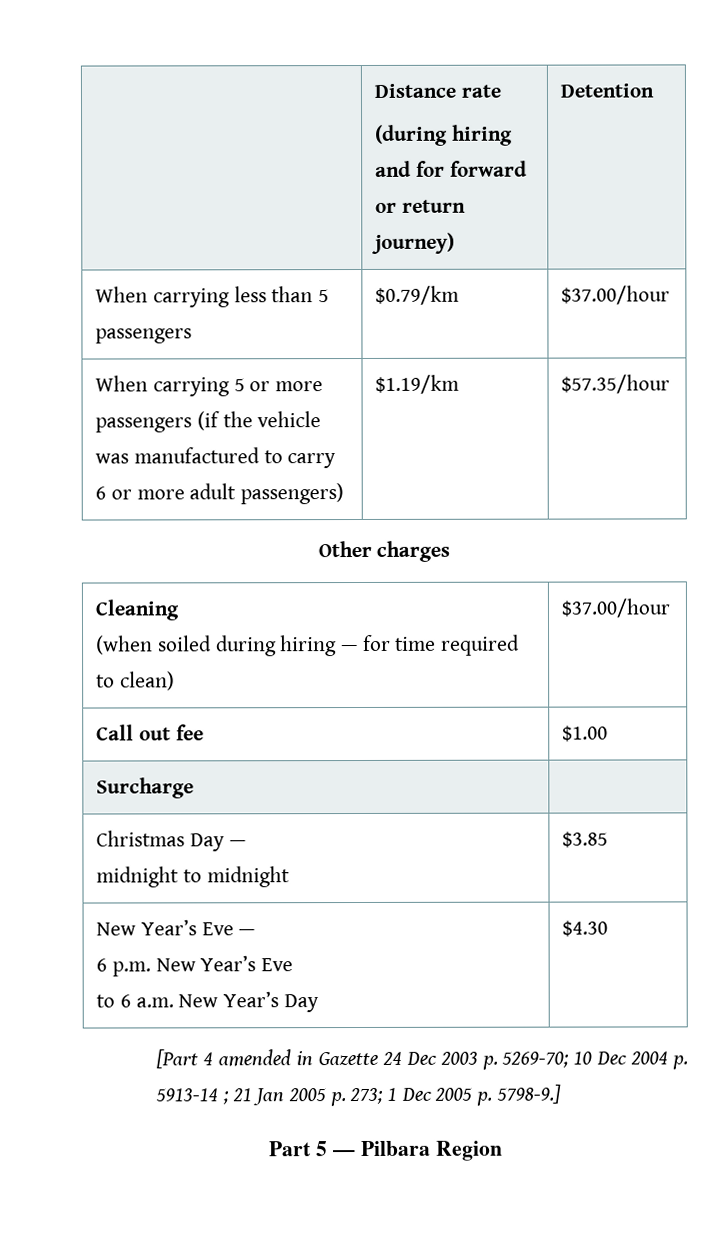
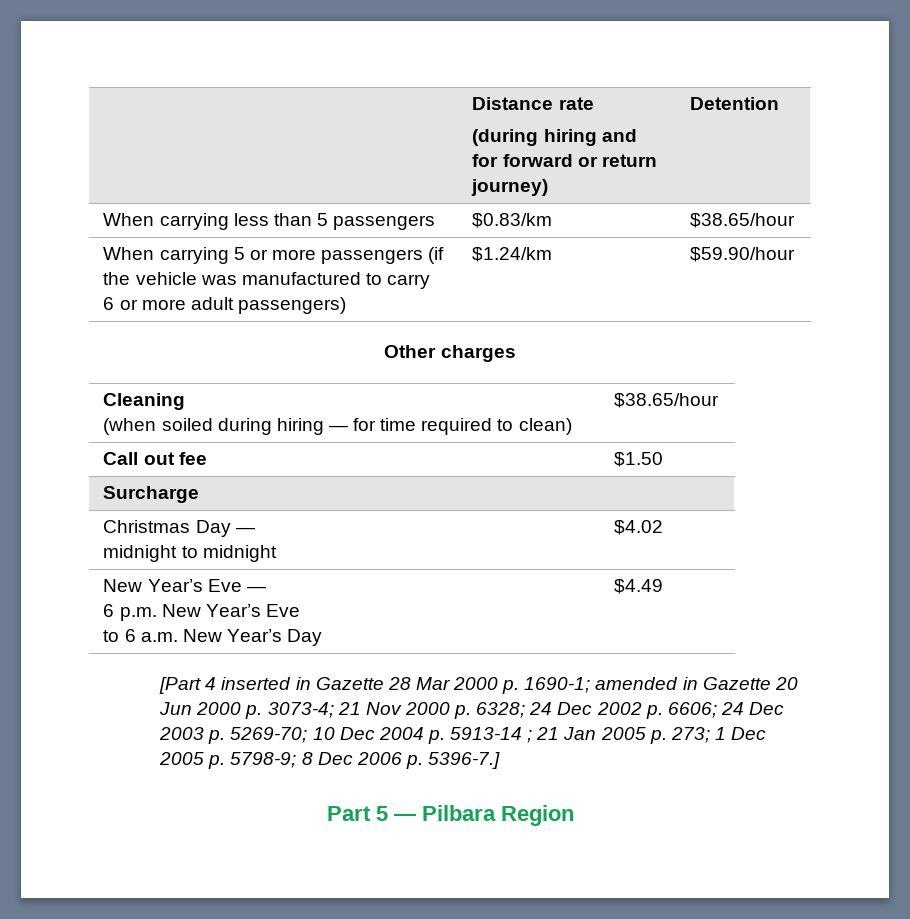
- When carrying less than 5 passengers | $0.79/km | $37.00/hour
+ When carrying less than 5 passengers | $0.83/km | $38.65/hour
- When carrying 5 or more passengers (if the vehicle was manufactured to carry 6 or more adult passengers) | $1.19/km | $57.35/hour
+ When carrying 5 or more passengers (if the vehicle was manufactured to carry 6 or more adult passengers) | $1.24/km | $59.90/hour
  Cleaning
- (when soiled during hiring — for time required to clean) | $37.00/hour
+ (when soiled during hiring — for time required to clean) | $38.65/hour
- Call out fee | $1.00
+ Call out fee | $1.50
  Christmas Day —
- midnight to midnight | $3.85
+ midnight to midnight | $4.02
  New Year’s Eve —
  6 p.m. New Year’s Eve
- to 6 a.m. New Year’s Day | $4.30
+ to 6 a.m. New Year’s Day | $4.49
- [Part 4 amended in Gazette 24 Dec 2003 p. 5269-70; 10 Dec 2004 p. 5913-14 ; 21 Jan 2005 p. 273; 1 Dec 2005 p. 5798-9.]
+ [Part 4 inserted in Gazette 28 Mar 2000 p. 1690-1; amended in Gazette 20 Jun 2000 p. 3073-4; 21 Nov 2000 p. 6328; 24 Dec 2002 p. 6606; 24 Dec 2003 p. 5269-70; 10 Dec 2004 p. 5913-14 ; 21 Jan 2005 p. 273; 1 Dec 2005 p. 5798-9; 8 Dec 2006 p. 5396-7.]

